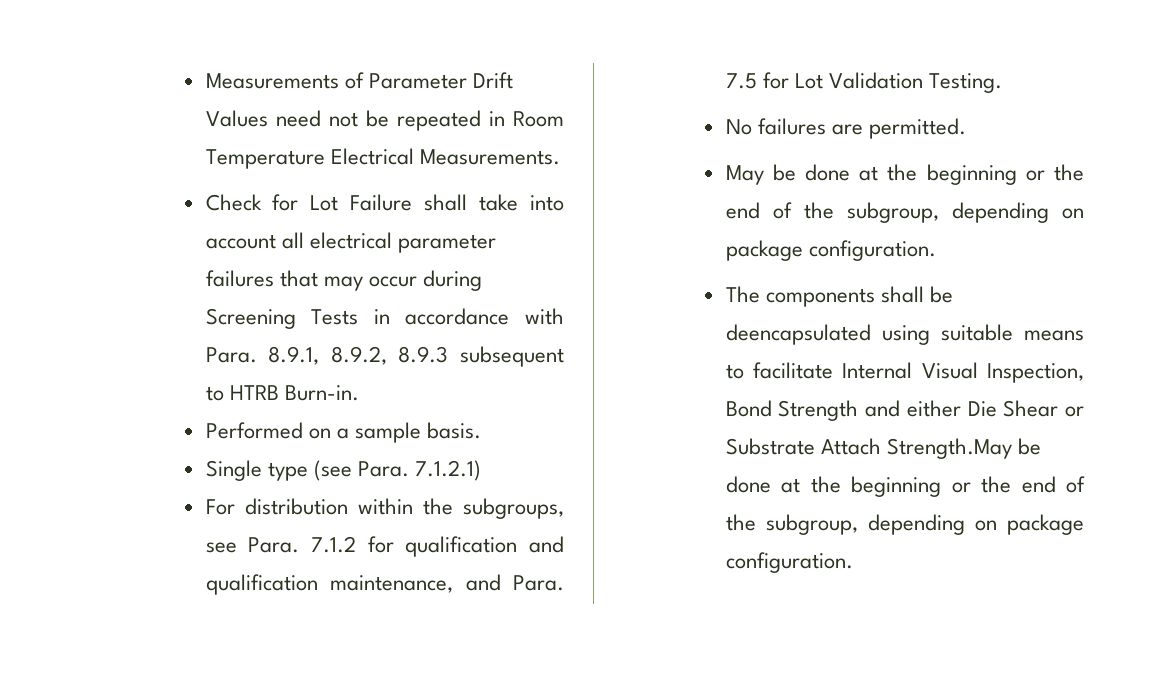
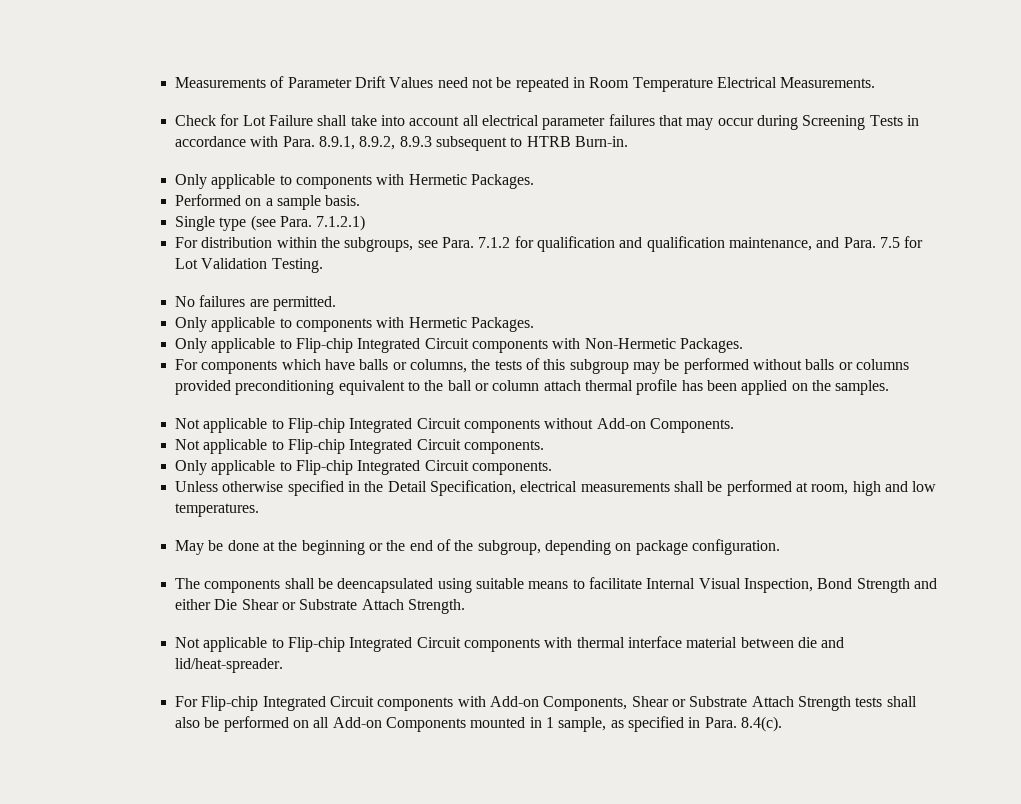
  Check for Lot Failure shall take into account all electrical parameter failures that may occur during Screening Tests in accordance with Para. 8.9.1, 8.9.2, 8.9.3 subsequent to HTRB Burn-in.
+ Only applicable to components with Hermetic Packages.
  No failures are permitted.
+ Only applicable to components with Hermetic Packages.
+ Only applicable to Flip-chip Integrated Circuit components with Non-Hermetic Packages.
+ For components which have balls or columns, the tests of this subgroup may be performed without balls or columns provided preconditioning equivalent to the ball or column attach thermal profile has been applied on the samples.
+ Not applicable to Flip-chip Integrated Circuit components without Add-on Components.
+ Not applicable to Flip-chip Integrated Circuit components.
+ Only applicable to Flip-chip Integrated Circuit components.
+ Unless otherwise specified in the Detail Specification, electrical measurements shall be performed at room, high and low temperatures.
- The components shall be deencapsulated using suitable means to facilitate Internal Visual Inspection, Bond Strength and either Die Shear or Substrate Attach Strength.May be done at the beginning or the end of the subgroup, depending on package configuration.
+ The components shall be deencapsulated using suitable means to facilitate Internal Visual Inspection, Bond Strength and either Die Shear or Substrate Attach Strength.
+ Not applicable to Flip-chip Integrated Circuit components with thermal interface material between die and lid/heat-spreader.
+ For Flip-chip Integrated Circuit components with Add-on Components, Shear or Substrate Attach Strength tests shall also be performed on all Add-on Components mounted in 1 sample, as specified in Para. 8.4(c).

